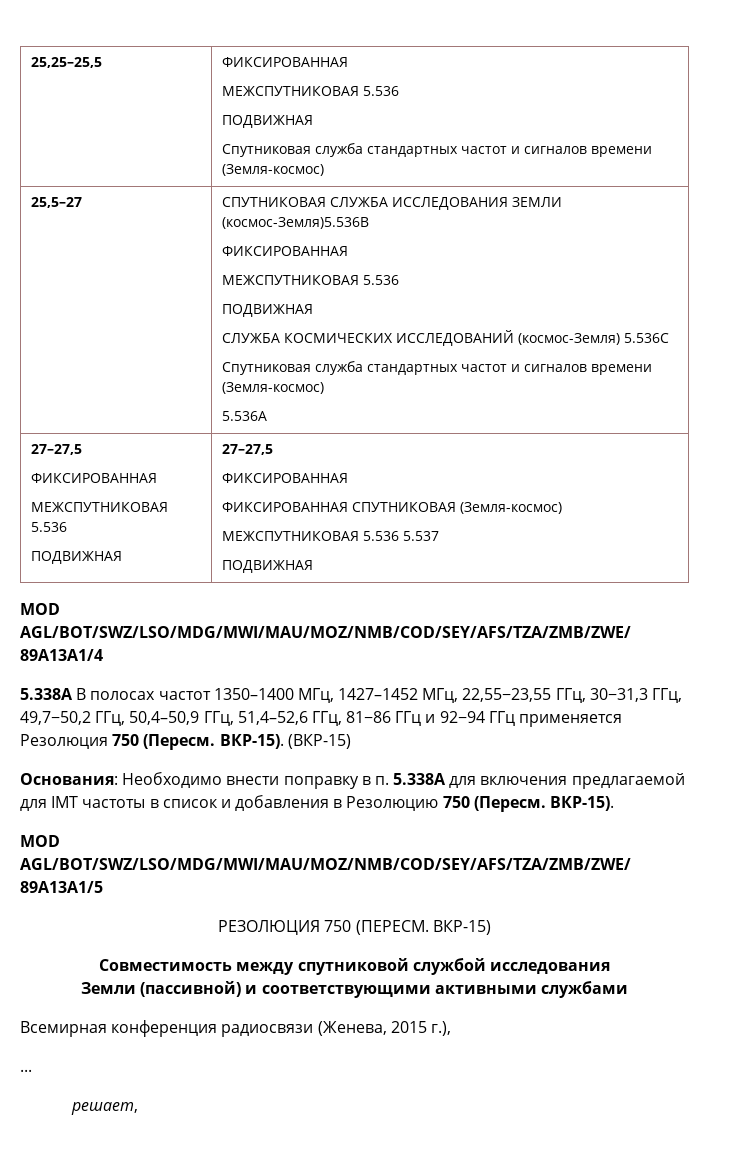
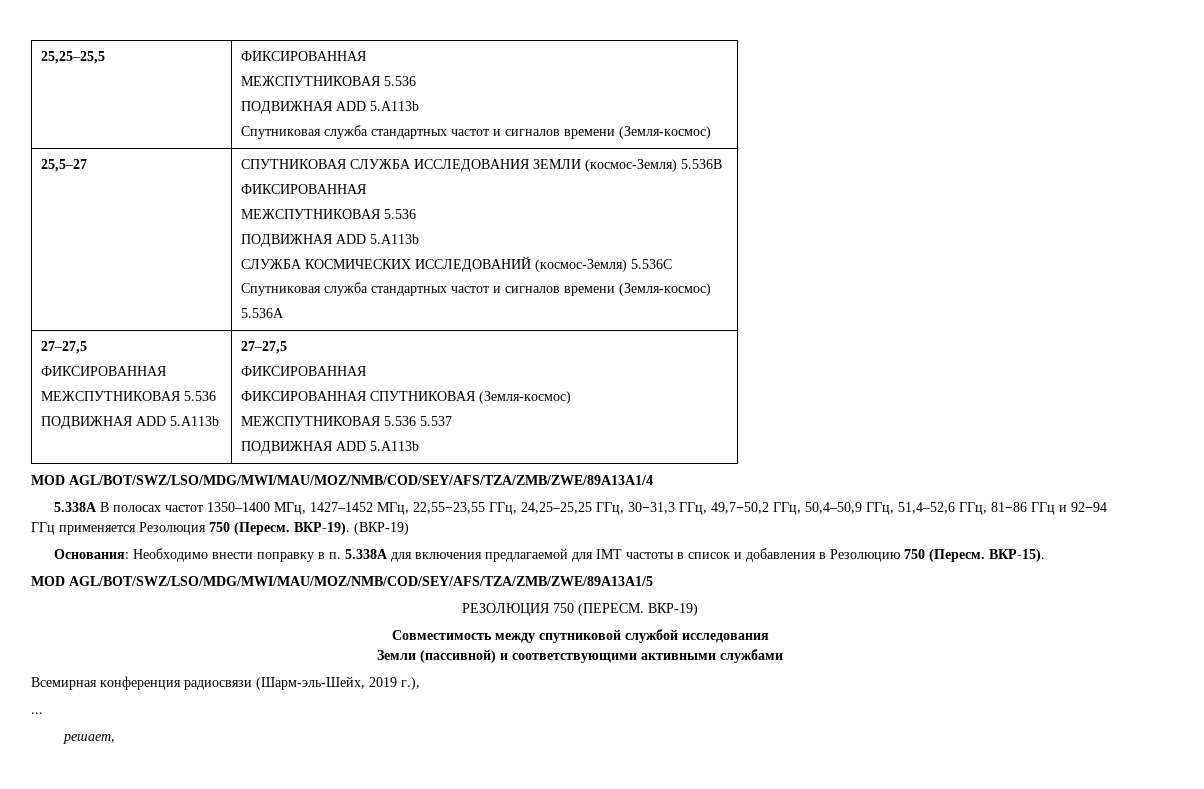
  25,25–25,5 | ФИКСИРОВАННАЯ
  МЕЖСПУТНИКОВАЯ 5.536
- ПОДВИЖНАЯ
+ ПОДВИЖНАЯ ADD 5.A113b
- 25,5–27 | СПУТНИКОВАЯ СЛУЖБА ИССЛЕДОВАНИЯ ЗЕМЛИ (космос-Земля)5.536B
+ 25,5–27 | СПУТНИКОВАЯ СЛУЖБА ИССЛЕДОВАНИЯ ЗЕМЛИ (космос-Земля) 5.536B
  ФИКСИРОВАННАЯ
  МЕЖСПУТНИКОВАЯ 5.536
- ПОДВИЖНАЯ
+ ПОДВИЖНАЯ ADD 5.A113b
  СЛУЖБА КОСМИЧЕСКИХ ИССЛЕДОВАНИЙ (космос-Земля) 5.536C
  Спутниковая служба стандартных частот и сигналов времени (Земля-космос)
  5.536A
  27–27,5
  ФИКСИРОВАННАЯ
  МЕЖСПУТНИКОВАЯ 5.536
- ПОДВИЖНАЯ | 27–27,5
+ ПОДВИЖНАЯ ADD 5.A113b | 27–27,5
  ФИКСИРОВАННАЯ
  ФИКСИРОВАННАЯ СПУТНИКОВАЯ (Земля-космос)
  МЕЖСПУТНИКОВАЯ 5.536 5.537
- ПОДВИЖНАЯ
+ ПОДВИЖНАЯ ADD 5.A113b
- 5.338A В полосах частот 1350–1400 МГц, 1427–1452 МГц, 22,55−23,55 ГГц, 30−31,3 ГГц, 49,7−50,2 ГГц, 50,4–50,9 ГГц, 51,4–52,6 ГГц, 81−86 ГГц и 92−94 ГГц применяется Резолюция 750 (Пересм.
+ 5.338A В полосах частот 1350–1400 МГц, 1427–1452 МГц, 22,55−23,55 ГГц, 24,25–25,25 ГГц, 30−31,3 ГГц, 49,7−50,2 ГГц, 50,4–50,9 ГГц, 51,4–52,6 ГГц, 81−86 ГГц и 92−94 ГГц применяется Резолюция 750 (Пересм.
- ВКР-15). (ВКР-15)
+ ВКР-19). (ВКР-19)
- ВКР-15)
+ ВКР-19)
- Всемирная конференция радиосвязи (Женева, 2015 г.),
+ Всемирная конференция радиосвязи (Шарм-эль-Шейх, 2019 г.),

